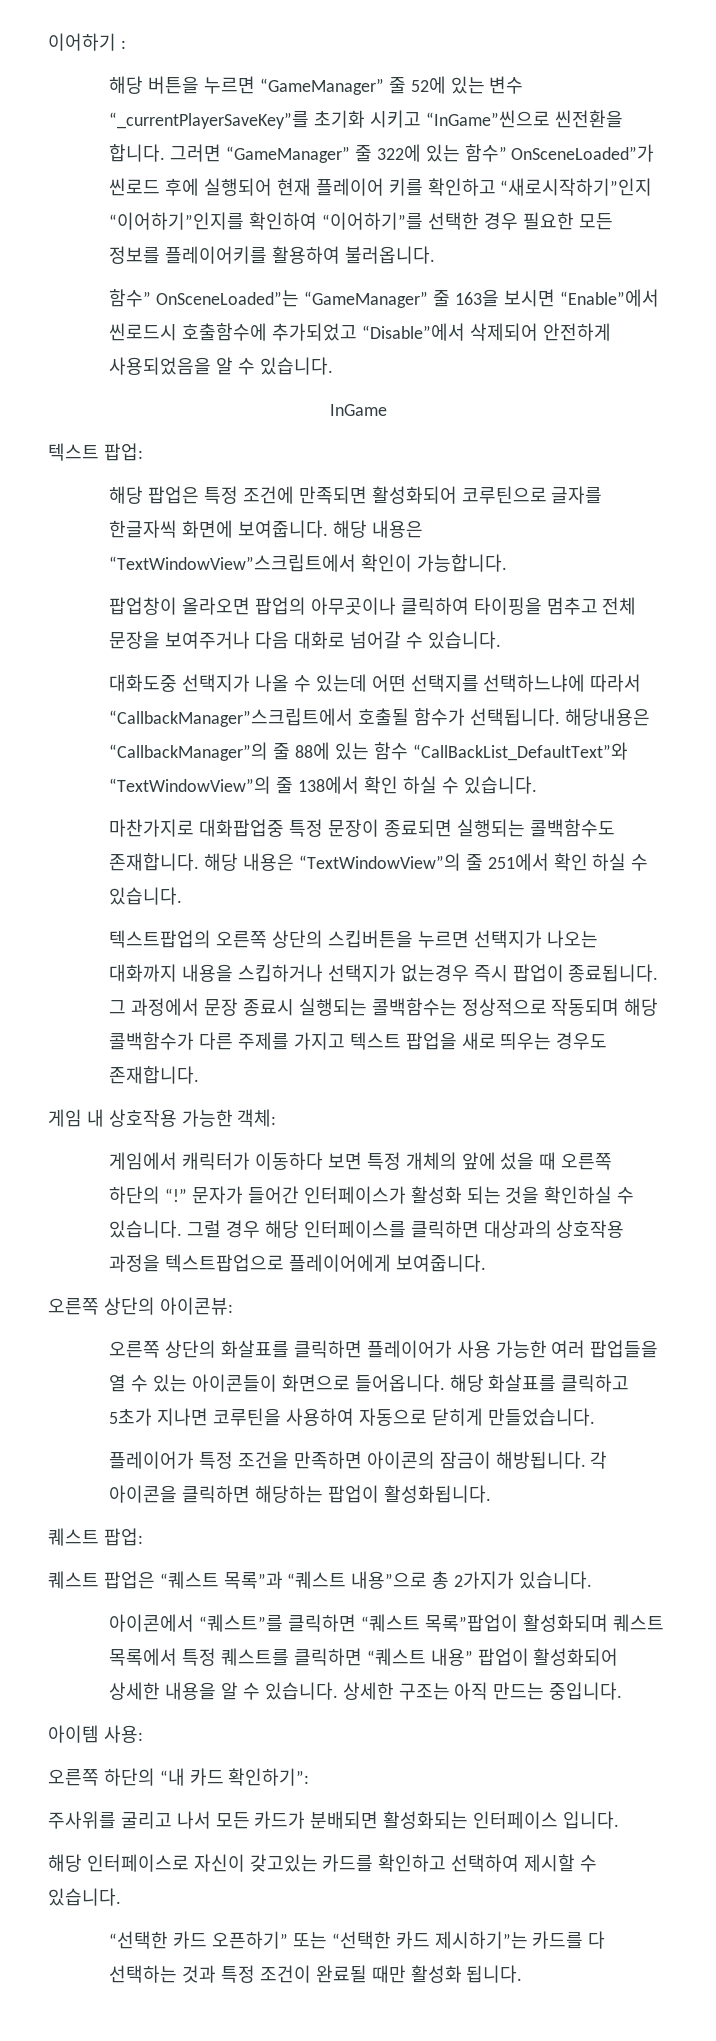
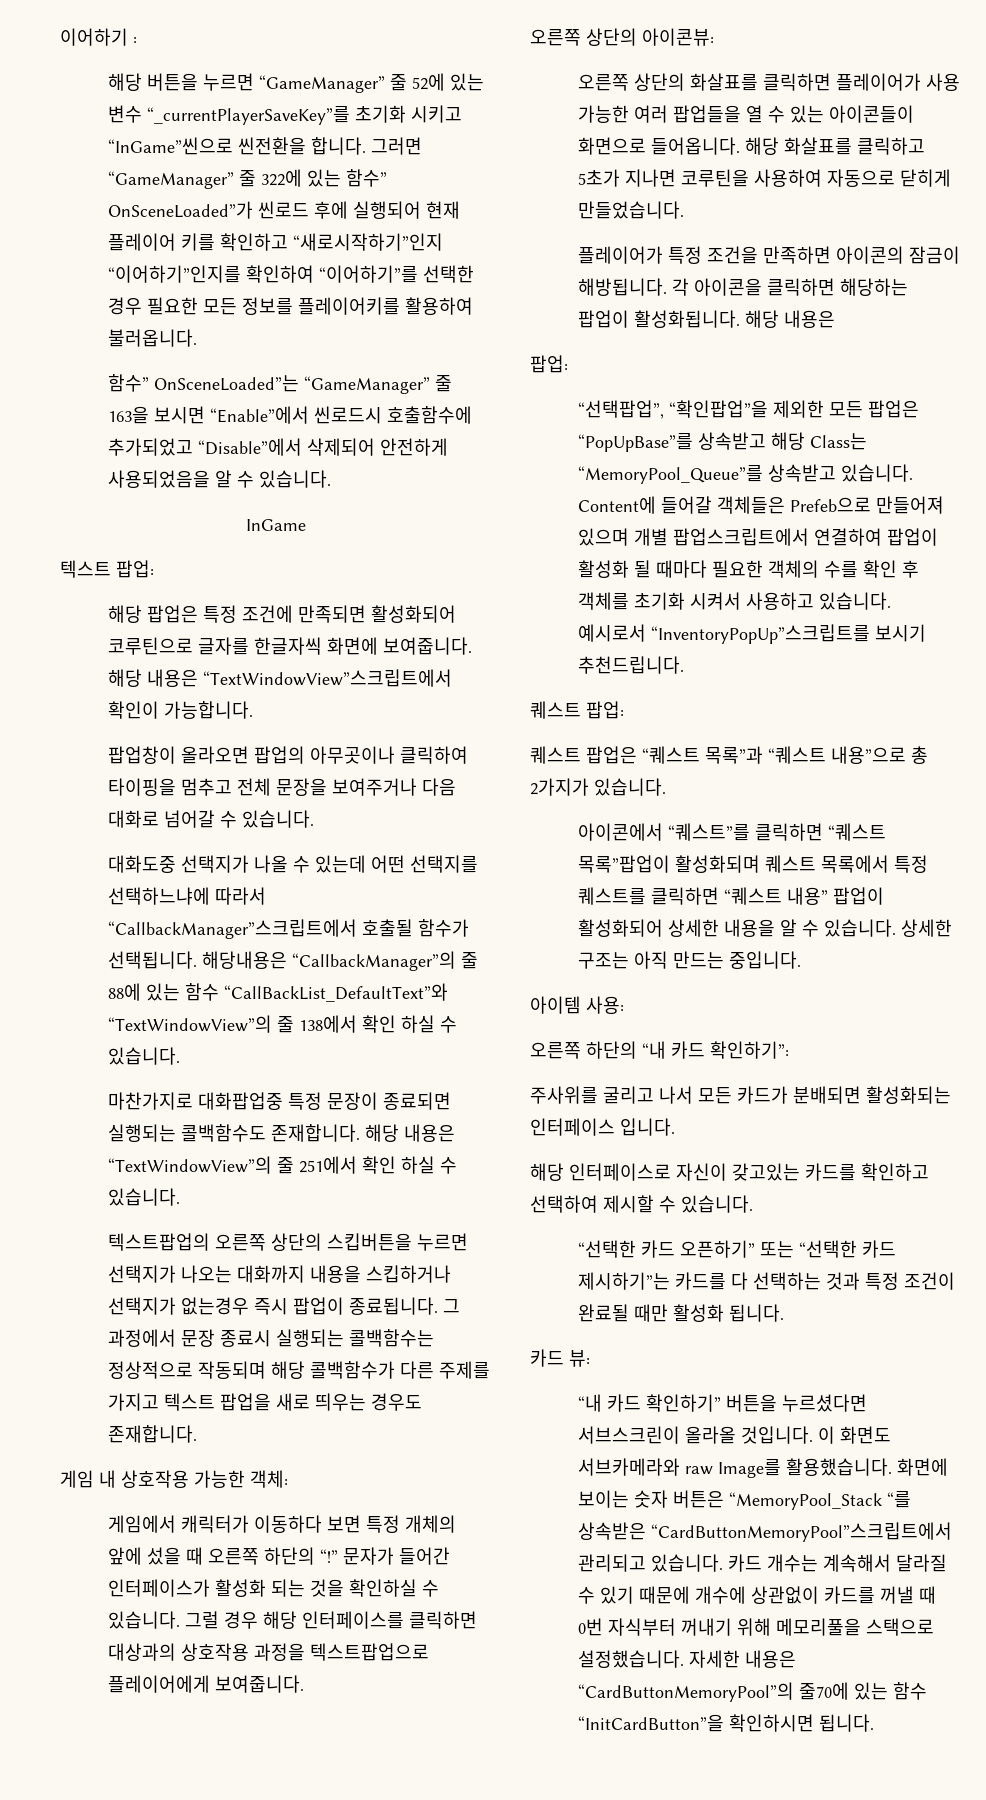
- 각 아이콘을 클릭하면 해당하는 팝업이 활성화됩니다.
+ 각 아이콘을 클릭하면 해당하는 팝업이 활성화됩니다. 해당 내용은
+ 팝업:
+ “선택팝업”, “확인팝업”을 제외한 모든 팝업은 “PopUpBase”를 상속받고 해당 Class는 “MemoryPool_Queue”를 상속받고 있습니다. Content에 들어갈 객체들은 Prefeb으로 만들어져 있으며 개별 팝업스크립트에서 연결하여 팝업이 활성화 될 때마다 필요한 객체의 수를 확인 후 객체를 초기화 시켜서 사용하고 있습니다. 예시로서 “InventoryPopUp”스크립트를 보시기 추천드립니다.
+ 카드 뷰:
+ “내 카드 확인하기” 버튼을 누르셨다면 서브스크린이 올라올 것입니다. 이 화면도 서브카메라와 raw Image를 활용했습니다. 화면에 보이는 숫자 버튼은 “MemoryPool_Stack “를 상속받은 “CardButtonMemoryPool”스크립트에서 관리되고 있습니다. 카드 개수는 계속해서 달라질 수 있기 때문에 개수에 상관없이 카드를 꺼낼 때 0번 자식부터 꺼내기 위해 메모리풀을 스택으로 설정했습니다. 자세한 내용은 “CardButtonMemoryPool”의 줄70에 있는 함수 “InitCardButton”을 확인하시면 됩니다.

